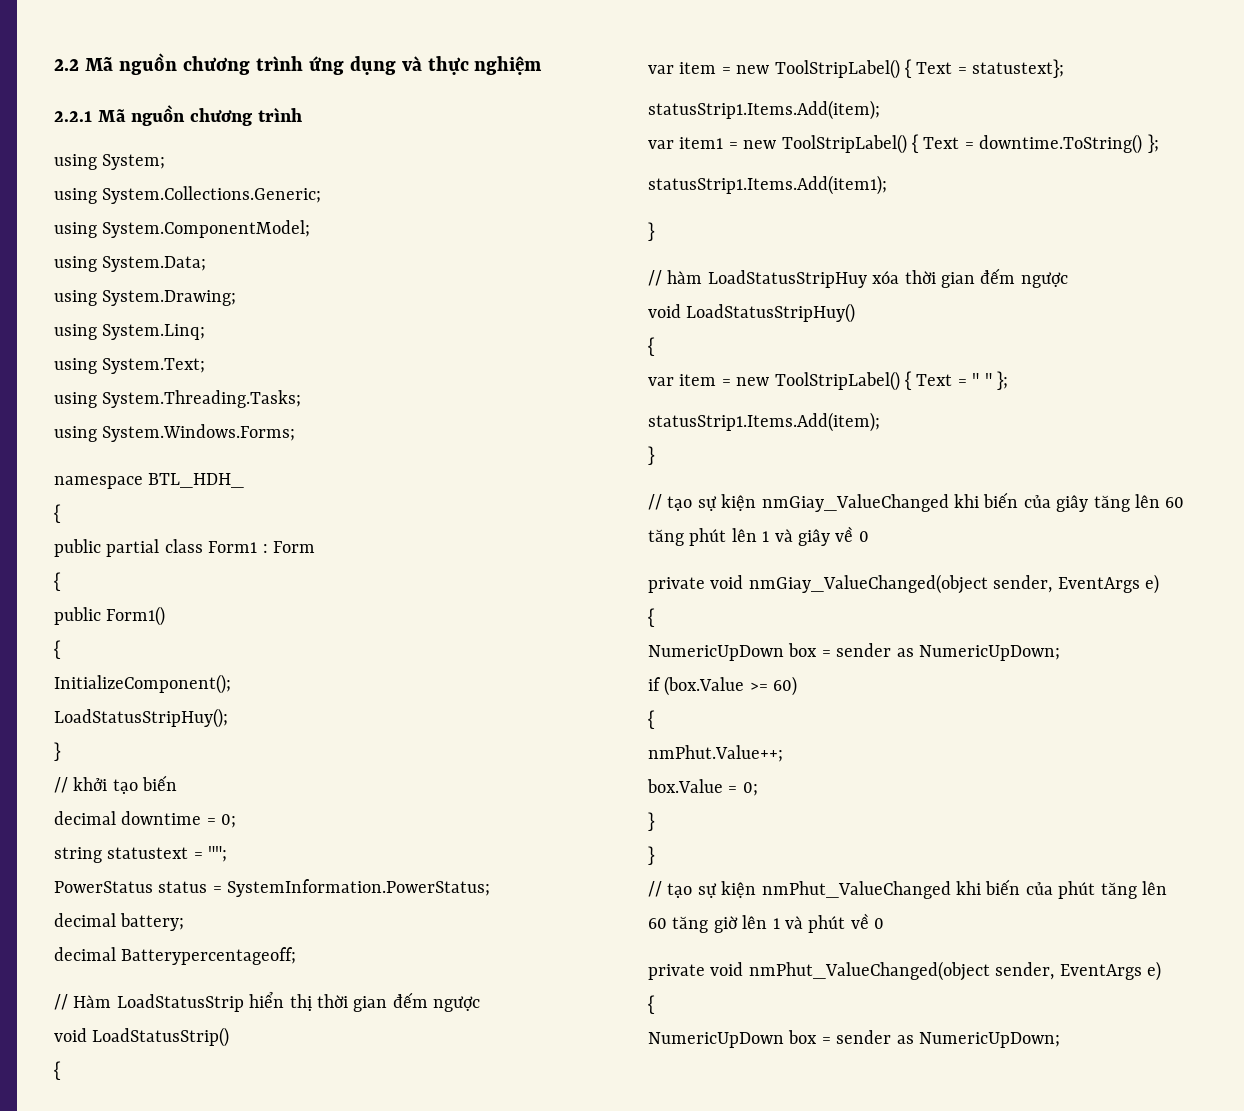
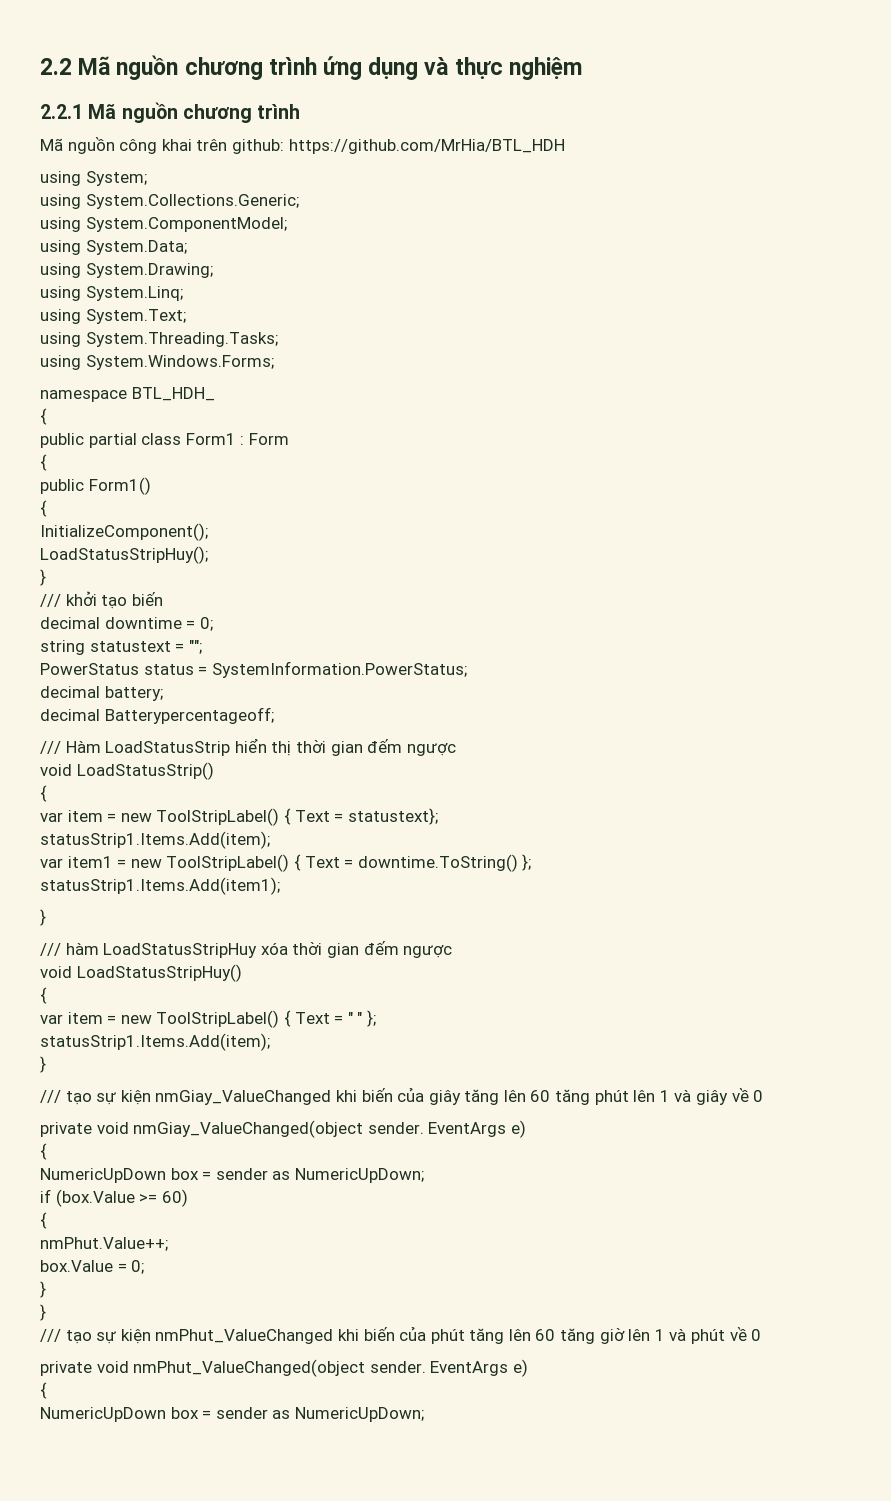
+ Mã nguồn công khai trên github: https://github.com/MrHia/BTL_HDH
- // khởi tạo biến
+ /// khởi tạo biến
- // Hàm LoadStatusStrip hiển thị thời gian đếm ngược
+ /// Hàm LoadStatusStrip hiển thị thời gian đếm ngược
- // hàm LoadStatusStripHuy xóa thời gian đếm ngược
+ /// hàm LoadStatusStripHuy xóa thời gian đếm ngược
- // tạo sự kiện nmGiay_ValueChanged khi biến của giây tăng lên 60 tăng phút lên 1 và giây về 0
+ /// tạo sự kiện nmGiay_ValueChanged khi biến của giây tăng lên 60 tăng phút lên 1 và giây về 0
- private void nmGiay_ValueChanged(object sender, EventArgs e)
+ private void nmGiay_ValueChanged(object sender. EventArgs e)
- // tạo sự kiện nmPhut_ValueChanged khi biến của phút tăng lên 60 tăng giờ lên 1 và phút về 0
+ /// tạo sự kiện nmPhut_ValueChanged khi biến của phút tăng lên 60 tăng giờ lên 1 và phút về 0
- private void nmPhut_ValueChanged(object sender, EventArgs e)
+ private void nmPhut_ValueChanged(object sender. EventArgs e)

